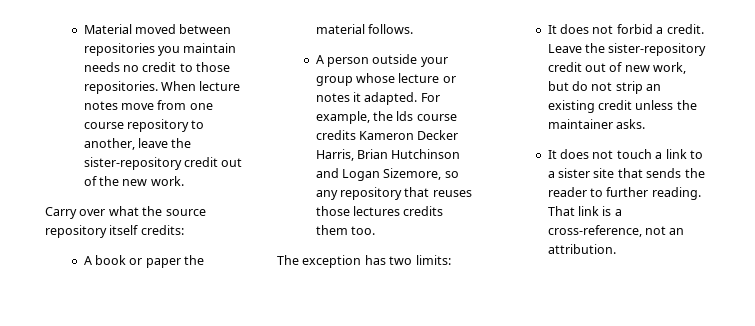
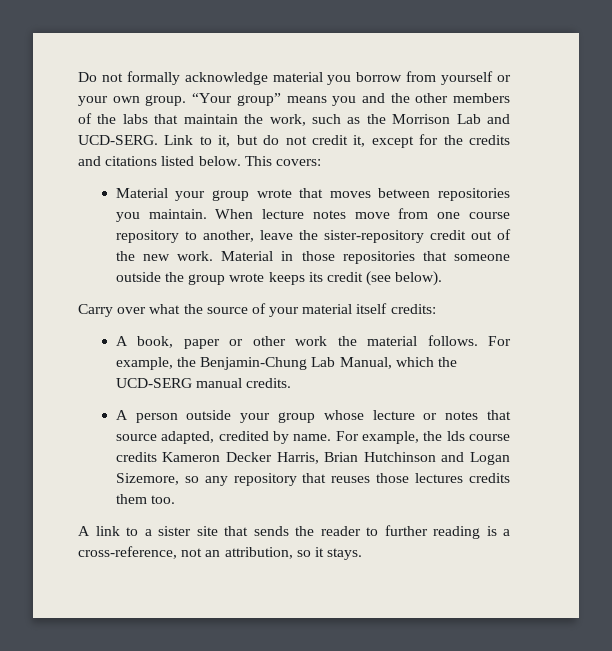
- Material moved between repositories you maintain needs no credit to those repositories.
+ Do not formally acknowledge material you borrow from yourself or your own group. “Your group” means you and the other members of the labs that maintain the work, such as the Morrison Lab and UCD-SERG. Link to it, but do not credit it, except for the credits and citations listed below. This covers:
+ Material your group wrote that moves between repositories you maintain.
+ Material in those repositories that someone outside the group wrote keeps its credit (see below).
- Carry over what the source repository itself credits:
+ Carry over what the source of your material itself credits:
- A book or paper the material follows.
+ A book, paper or other work the material follows. For example, the Benjamin-Chung Lab Manual, which the UCD-SERG manual credits.
- A person outside your group whose lecture or notes it adapted.
+ A person outside your group whose lecture or notes that source adapted, credited by name.
- The exception has two limits:
- It does not forbid a credit. Leave the sister-repository credit out of new work, but do not strip an existing credit unless the maintainer asks.
- It does not touch a link to a sister site that sends the reader to further reading. That link is a cross-reference, not an attribution.
+ A link to a sister site that sends the reader to further reading is a cross-reference, not an attribution, so it stays.

